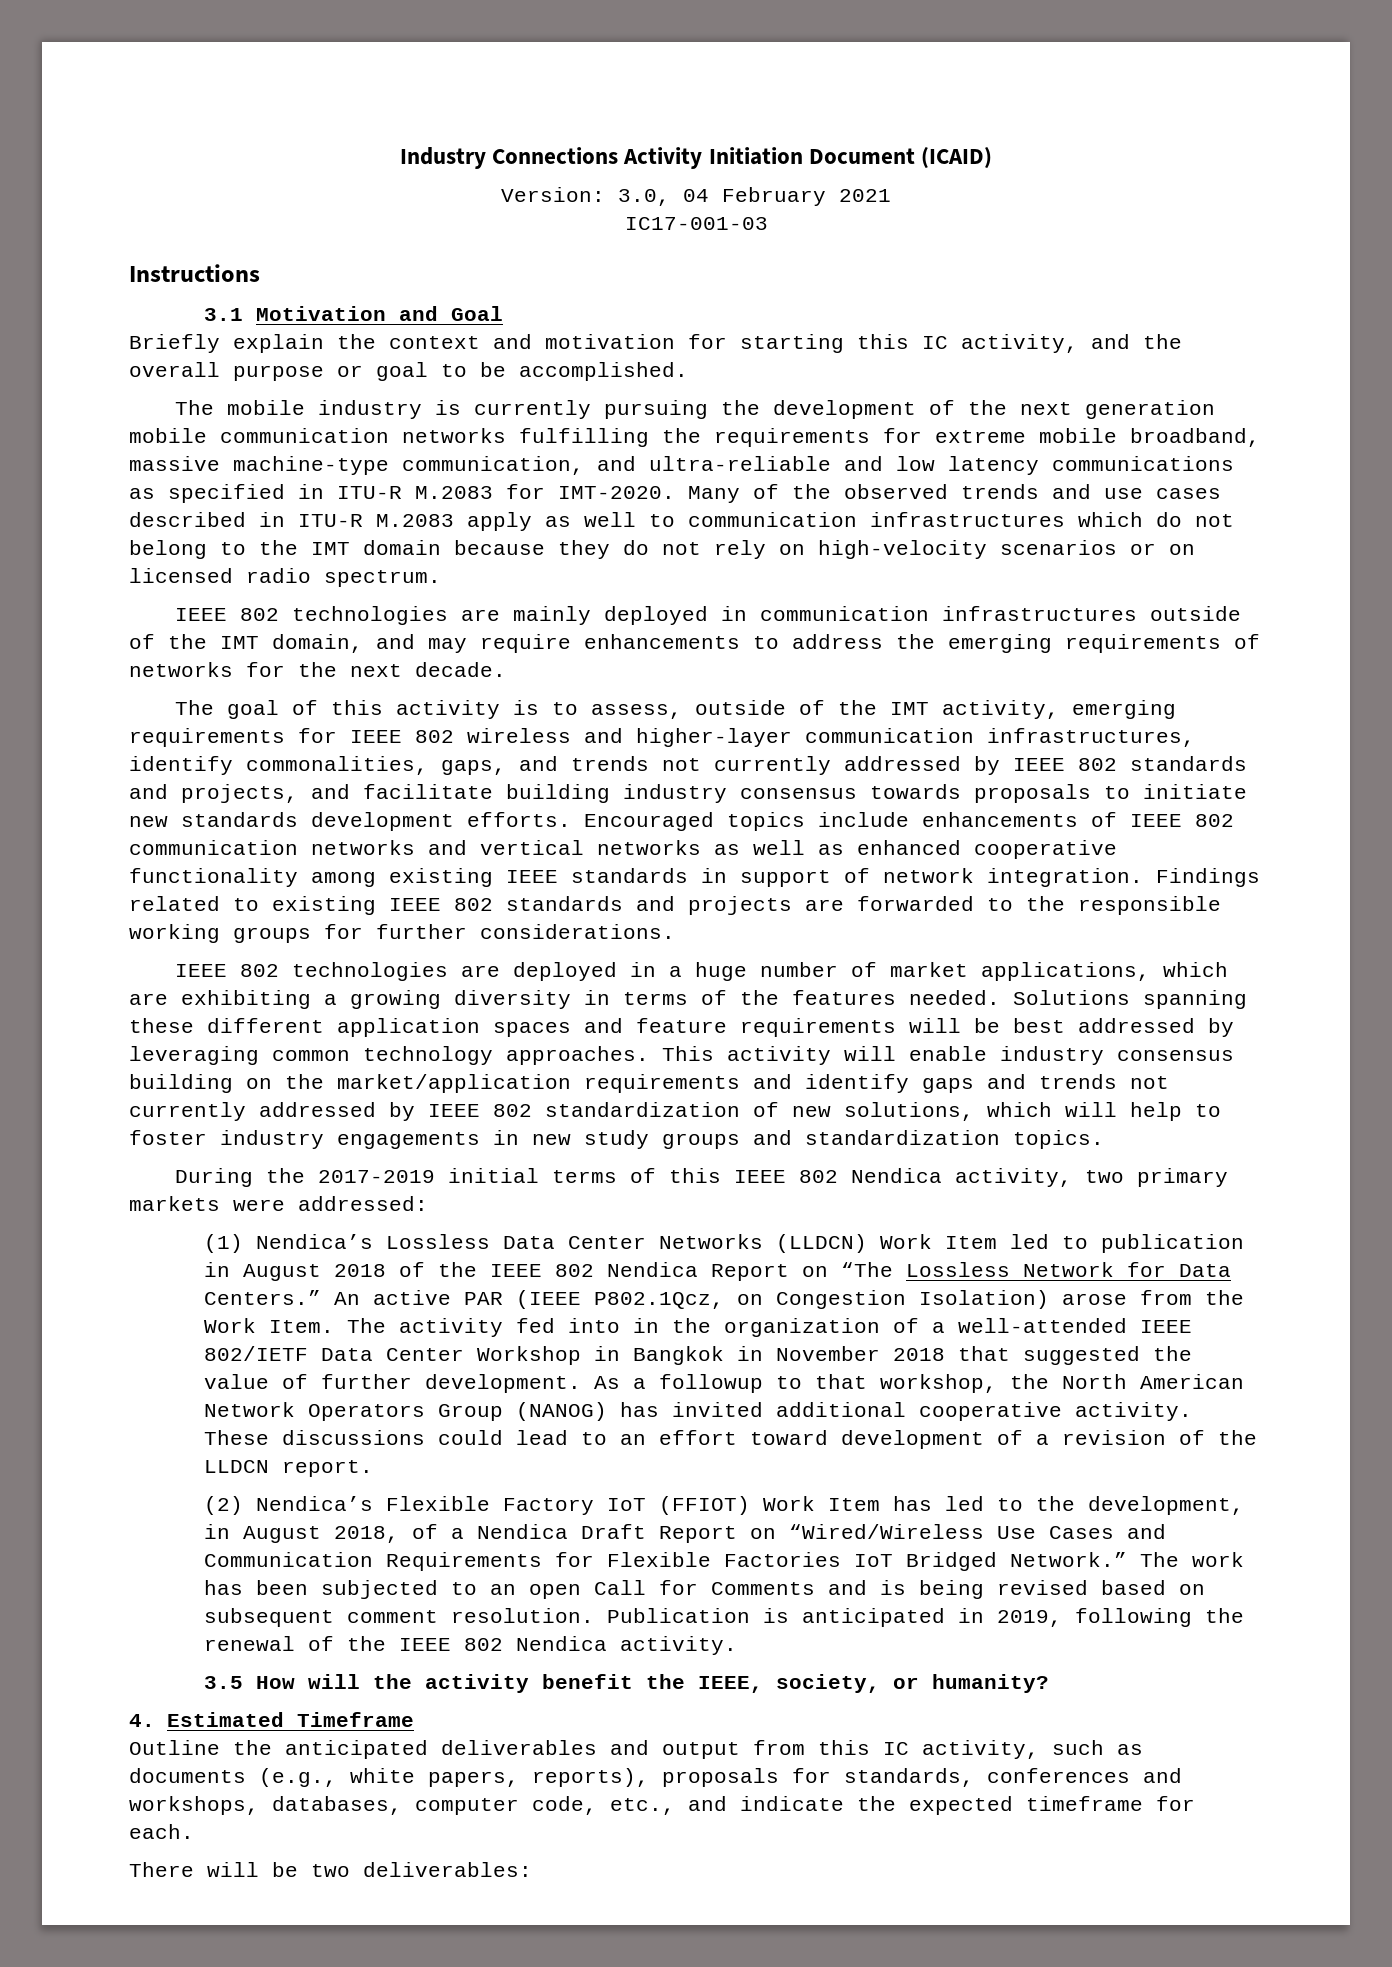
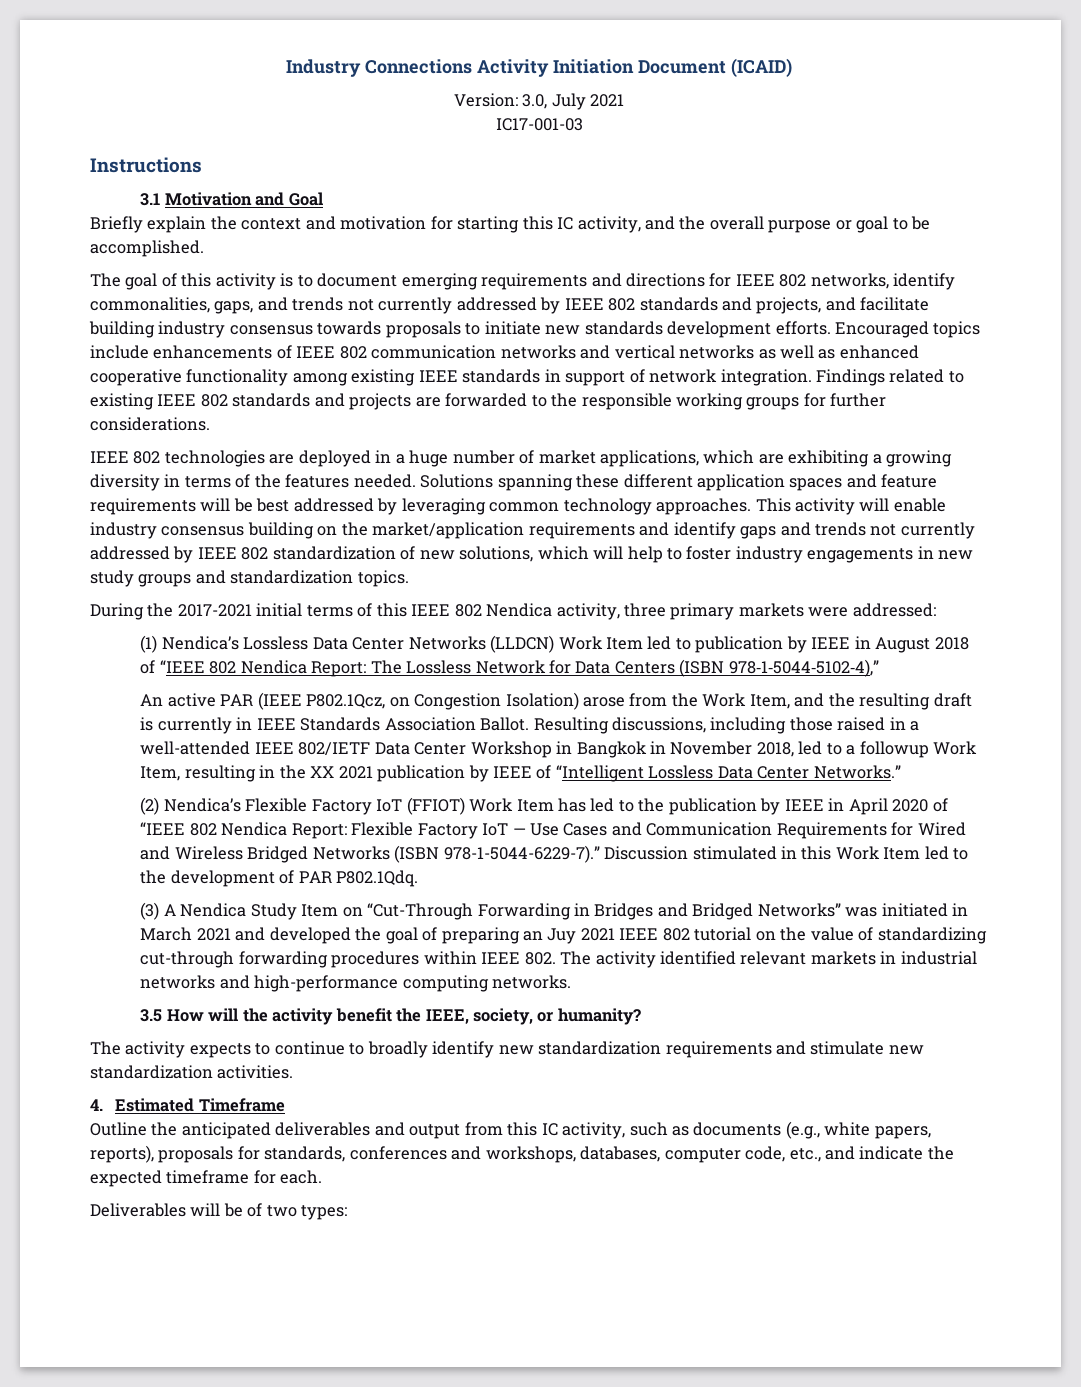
- Version: 3.0, 04 February 2021
+ Version: 3.0, July 2021
- The mobile industry is currently pursuing the development of the next generation mobile communication networks fulfilling the requirements for extreme mobile broadband, massive machine-type communication, and ultra-reliable and low latency communications as specified in ITU-R M.2083 for IMT-2020. Many of the observed trends and use cases described in ITU-R M.2083 apply as well to communication infrastructures which do not belong to the IMT domain because they do not rely on high-velocity scenarios or on licensed radio spectrum.
- IEEE 802 technologies are mainly deployed in communication infrastructures outside of the IMT domain, and may require enhancements to address the emerging requirements of networks for the next decade.
- The goal of this activity is to assess, outside of the IMT activity, emerging requirements for IEEE 802 wireless and higher-layer communication infrastructures, identify commonalities, gaps, and trends not currently addressed by IEEE 802 standards and projects, and facilitate building industry consensus towards proposals to initiate new standards development efforts.
+ The goal of this activity is to document emerging requirements and directions for IEEE 802 networks, identify commonalities, gaps, and trends not currently addressed by IEEE 802 standards and projects, and facilitate building industry consensus towards proposals to initiate new standards development efforts.
- During the 2017-2019 initial terms of this IEEE 802 Nendica activity, two primary markets were addressed:
+ During the 2017-2021 initial terms of this IEEE 802 Nendica activity, three primary markets were addressed:
- (1) Nendica’s Lossless Data Center Networks (LLDCN) Work Item led to publication in August 2018 of the IEEE 802 Nendica Report on “The Lossless Network for Data Centers.” An active PAR (IEEE P802.1Qcz, on Congestion Isolation) arose from the Work Item. The activity fed into in the organization of a well-attended IEEE 802/IETF Data Center Workshop in Bangkok in November 2018 that suggested the value of further development. As a followup to that workshop, the North American Network Operators Group (NANOG) has invited additional cooperative activity. These discussions could lead to an effort toward development of a revision of the LLDCN report.
+ (1) Nendica’s Lossless Data Center Networks (LLDCN) Work Item led to publication by IEEE in August 2018 of “IEEE 802 Nendica Report: The Lossless Network for Data Centers (ISBN 978‐1‐5044‐5102‐4),”
+ An active PAR (IEEE P802.1Qcz, on Congestion Isolation) arose from the Work Item, and the resulting draft is currently in IEEE Standards Association Ballot. Resulting discussions, including those raised in a well-attended IEEE 802/IETF Data Center Workshop in Bangkok in November 2018, led to a followup Work Item, resulting in the XX 2021 publication by IEEE of “Intelligent Lossless Data Center Networks.”
- (2) Nendica’s Flexible Factory IoT (FFIOT) Work Item has led to the development, in August 2018, of a Nendica Draft Report on “Wired/Wireless Use Cases and Communication Requirements for Flexible Factories IoT Bridged Network.” The work has been subjected to an open Call for Comments and is being revised based on subsequent comment resolution. Publication is anticipated in 2019, following the renewal of the IEEE 802 Nendica activity.
+ (2) Nendica’s Flexible Factory IoT (FFIOT) Work Item has led to the publication by IEEE in April 2020 of “IEEE 802 Nendica Report: Flexible Factory IoT — Use Cases and Communication Requirements for Wired and Wireless Bridged Networks (ISBN 978-1-5044-6229-7).” Discussion stimulated in this Work Item led to the development of PAR P802.1Qdq.
+ (3) A Nendica Study Item on “Cut-Through Forwarding in Bridges and Bridged Networks” was initiated in March 2021 and developed the goal of preparing an Juy 2021 IEEE 802 tutorial on the value of standardizing cut-through forwarding procedures within IEEE 802. The activity identified relevant markets in industrial networks and high-performance computing networks.
+ The activity expects to continue to broadly identify new standardization requirements and stimulate new standardization activities.
- There will be two deliverables:
+ Deliverables will be of two types:

